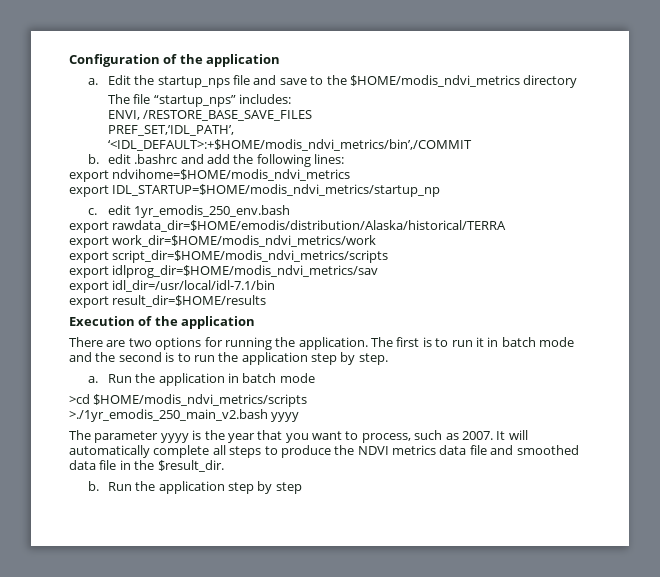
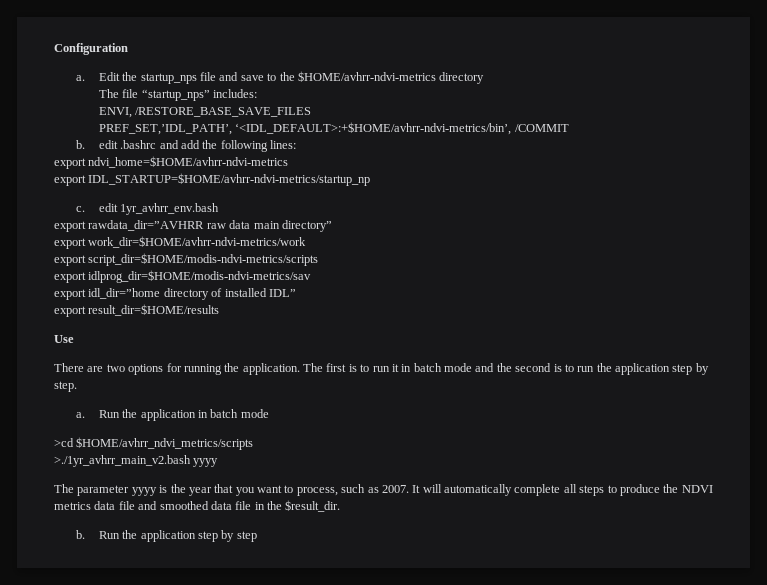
- Configuration of the application
+ Configuration
- Edit the startup_nps file and save to the $HOME/modis_ndvi_metrics directory
+ Edit the startup_nps file and save to the $HOME/avhrr-ndvi-metrics directory
- PREF_SET,’IDL_PATH’, ‘<IDL_DEFAULT>:+$HOME/modis_ndvi_metrics/bin’,/COMMIT
+ PREF_SET,’IDL_PATH’, ‘<IDL_DEFAULT>:+$HOME/avhrr-ndvi-metrics/bin’, /COMMIT
- export ndvihome=$HOME/modis_ndvi_metrics
- export IDL_STARTUP=$HOME/modis_ndvi_metrics/startup_np
+ export ndvi_home=$HOME/avhrr-ndvi-metrics
+ export IDL_STARTUP=$HOME/avhrr-ndvi-metrics/startup_np
- c. edit 1yr_emodis_250_env.bash
- export rawdata_dir=$HOME/emodis/distribution/Alaska/historical/TERRA
- export work_dir=$HOME/modis_ndvi_metrics/work
- export script_dir=$HOME/modis_ndvi_metrics/scripts
- export idlprog_dir=$HOME/modis_ndvi_metrics/sav
- export idl_dir=/usr/local/idl-7.1/bin
+ c. edit 1yr_avhrr_env.bash
+ export rawdata_dir=”AVHRR raw data main directory”
+ export work_dir=$HOME/avhrr-ndvi-metrics/work
+ export script_dir=$HOME/modis-ndvi-metrics/scripts
+ export idlprog_dir=$HOME/modis-ndvi-metrics/sav
+ export idl_dir=”home directory of installed IDL”
  export result_dir=$HOME/results
- Execution of the application
+ Use
- >cd $HOME/modis_ndvi_metrics/scripts
- >./1yr_emodis_250_main_v2.bash yyyy
+ >cd $HOME/avhrr_ndvi_metrics/scripts
+ >./1yr_avhrr_main_v2.bash yyyy

